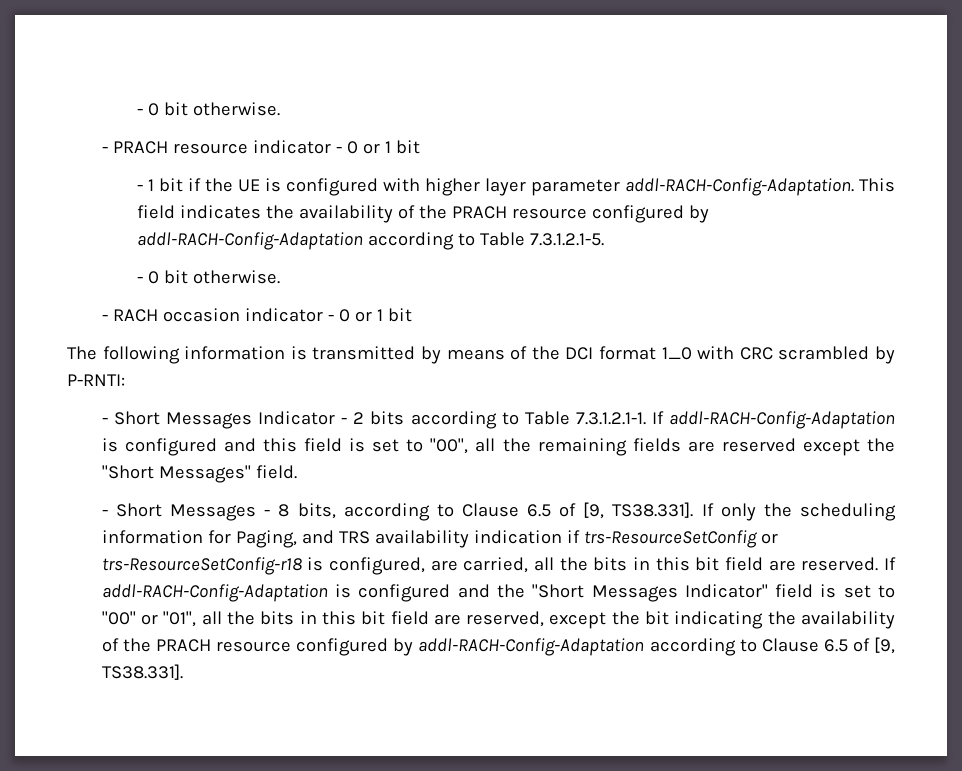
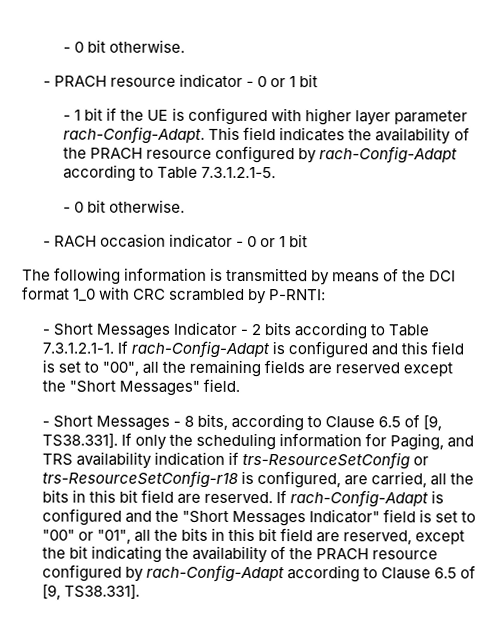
- - 1 bit if the UE is configured with higher layer parameter addl-RACH-Config-Adaptation.
+ - 1 bit if the UE is configured with higher layer parameter rach-Config-Adapt.
- This field indicates the availability of the PRACH resource configured by addl-RACH-Config-Adaptation according to Table 7.3.1.2.1-5.
+ This field indicates the availability of the PRACH resource configured by rach-Config-Adapt according to Table 7.3.1.2.1-5.
- - Short Messages Indicator - 2 bits according to Table 7.3.1.2.1-1. If addl-RACH-Config-Adaptation is configured and this field is set to "00", all the remaining fields are reserved except the "Short Messages" field.
+ - Short Messages Indicator - 2 bits according to Table 7.3.1.2.1-1. If rach-Config-Adapt is configured and this field is set to "00", all the remaining fields are reserved except the "Short Messages" field.
- If addl-RACH-Config-Adaptation is configured and the "Short Messages Indicator" field is set to "00" or "01", all the bits in this bit field are reserved, except the bit indicating the availability of the PRACH resource configured by addl-RACH-Config-Adaptation according to Clause 6.5 of [9, TS38.331].
+ If rach-Config-Adapt is configured and the "Short Messages Indicator" field is set to "00" or "01", all the bits in this bit field are reserved, except the bit indicating the availability of the PRACH resource configured by rach-Config-Adapt according to Clause 6.5 of [9, TS38.331].

